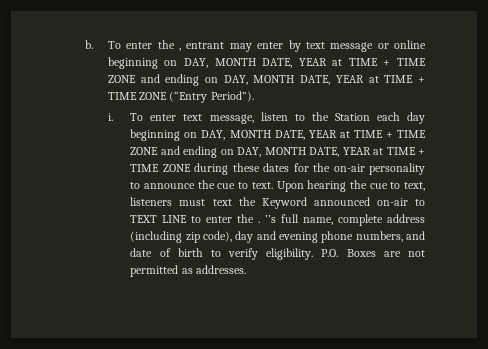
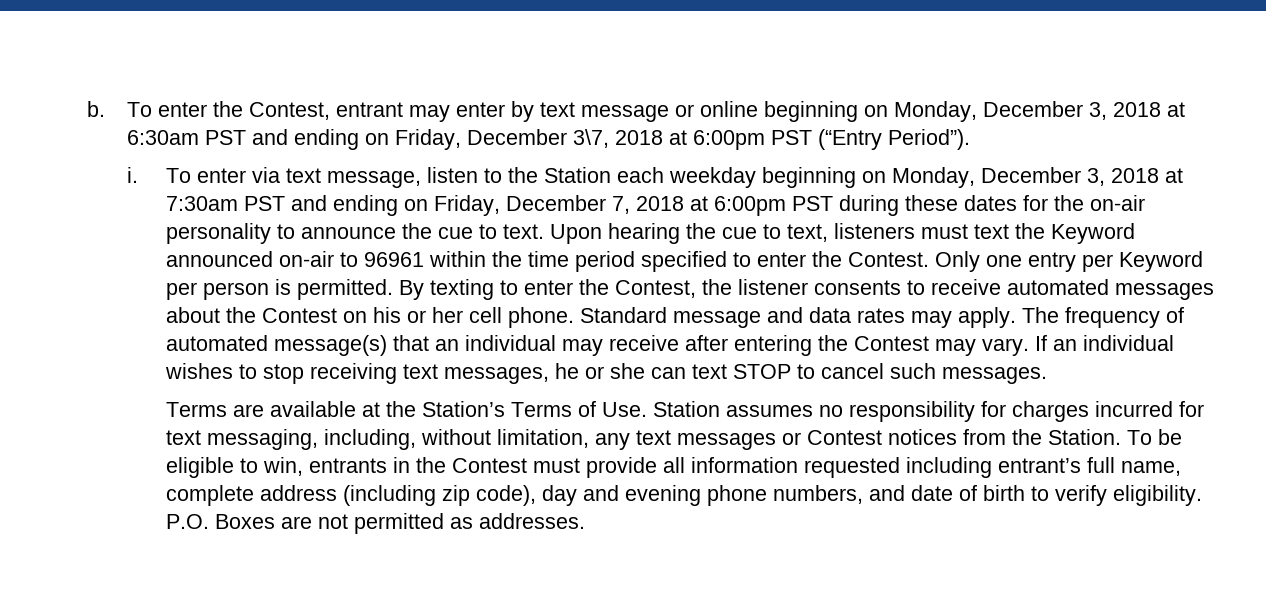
- To enter the , entrant may enter by text message or online beginning on DAY, MONTH DATE, YEAR at TIME + TIME ZONE and ending on DAY, MONTH DATE, YEAR at TIME + TIME ZONE (“Entry Period”).
+ To enter the Contest, entrant may enter by text message or online beginning on Monday, December 3, 2018 at 6:30am PST and ending on Friday, December 3\7, 2018 at 6:00pm PST (“Entry Period”).
- To enter text message, listen to the Station each day beginning on DAY, MONTH DATE, YEAR at TIME + TIME ZONE and ending on DAY, MONTH DATE, YEAR at TIME + TIME ZONE during these dates for the on-air personality to announce the cue to text.
+ To enter via text message, listen to the Station each weekday beginning on Monday, December 3, 2018 at 7:30am PST and ending on Friday, December 7, 2018 at 6:00pm PST during these dates for the on-air personality to announce the cue to text.
- Upon hearing the cue to text, listeners must text the Keyword announced on-air to TEXT LINE to enter the . ’’s full name, complete address (including zip code), day and evening phone numbers, and date of birth to verify eligibility.
+ Upon hearing the cue to text, listeners must text the Keyword announced on-air to 96961 within the time period specified to enter the Contest. Only one entry per Keyword per person is permitted. By texting to enter the Contest, the listener consents to receive automated messages about the Contest on his or her cell phone. Standard message and data rates may apply. The frequency of automated message(s) that an individual may receive after entering the Contest may vary. If an individual wishes to stop receiving text messages, he or she can text STOP to cancel such messages.
+ Terms are available at the Station’s Terms of Use. Station assumes no responsibility for charges incurred for text messaging, including, without limitation, any text messages or Contest notices from the Station. To be eligible to win, entrants in the Contest must provide all information requested including entrant’s full name, complete address (including zip code), day and evening phone numbers, and date of birth to verify eligibility.

